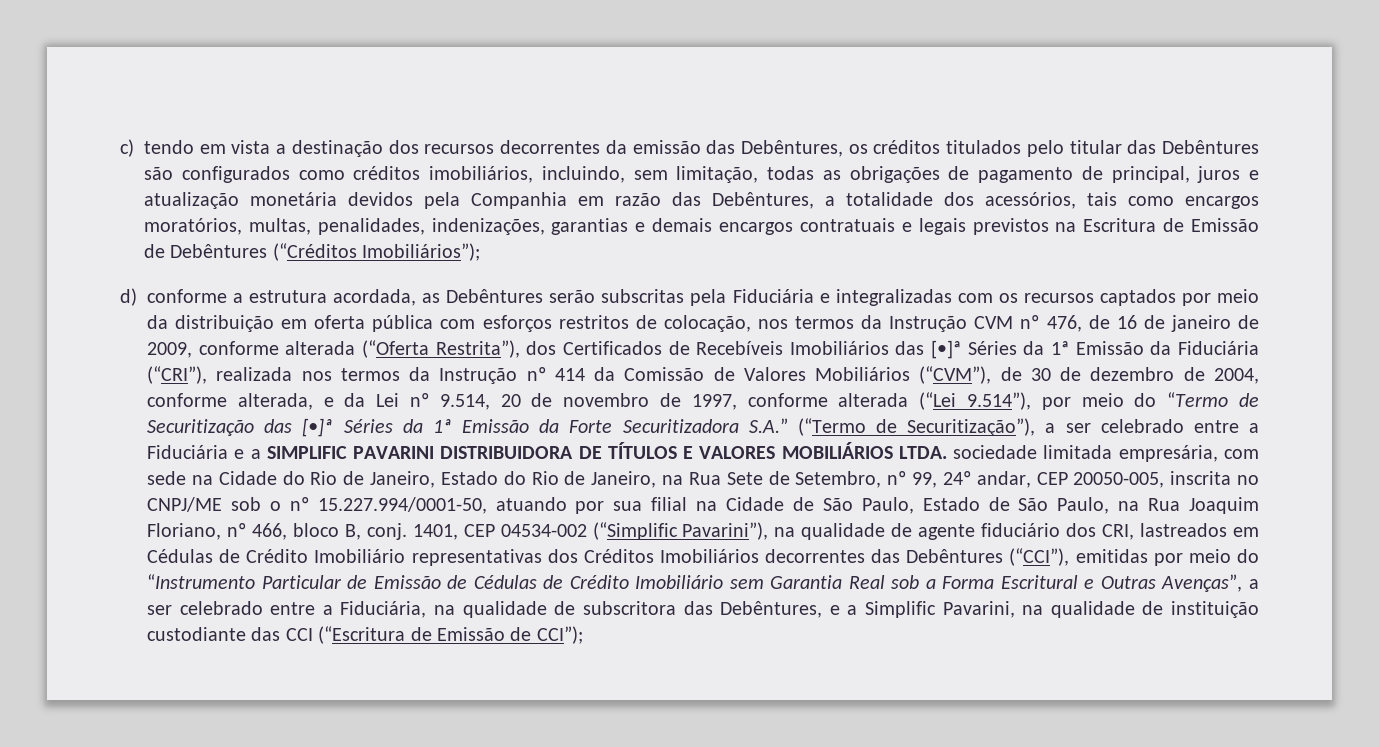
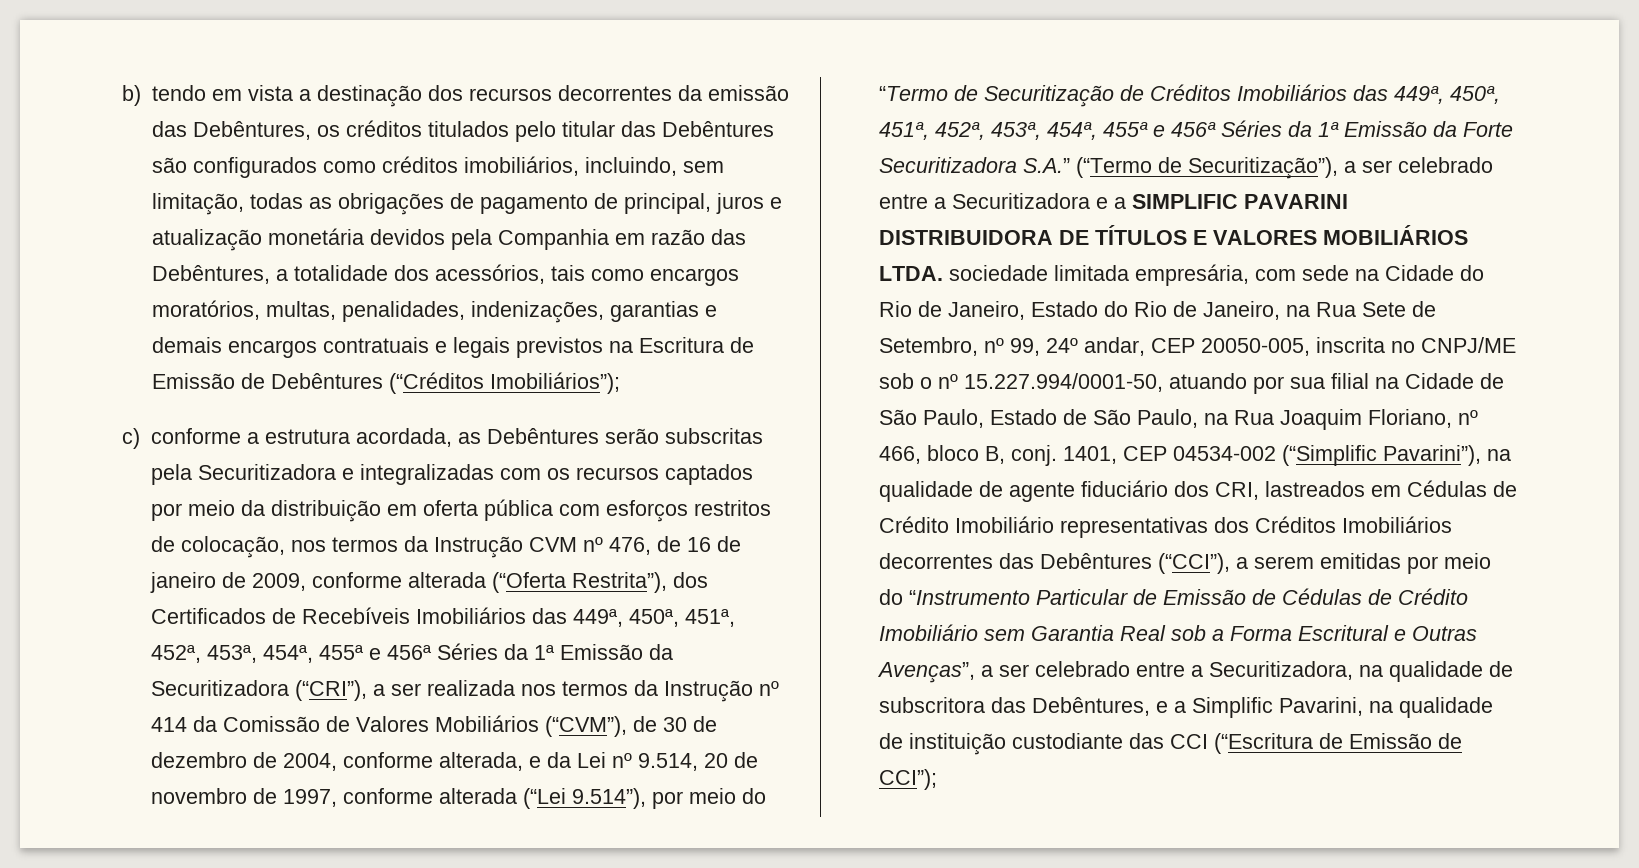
- c) tendo em vista a destinação dos recursos decorrentes da emissão das Debêntures, os créditos titulados pelo titular das Debêntures são configurados como créditos imobiliários, incluindo, sem limitação, todas as obrigações de pagamento de principal, juros e atualização monetária devidos pela Companhia em razão das Debêntures, a totalidade dos acessórios, tais como encargos moratórios, multas, penalidades, indenizações, garantias e demais encargos contratuais e legais previstos na Escritura de Emissão de Debêntures (“Créditos Imobiliários”);
+ b) tendo em vista a destinação dos recursos decorrentes da emissão das Debêntures, os créditos titulados pelo titular das Debêntures são configurados como créditos imobiliários, incluindo, sem limitação, todas as obrigações de pagamento de principal, juros e atualização monetária devidos pela Companhia em razão das Debêntures, a totalidade dos acessórios, tais como encargos moratórios, multas, penalidades, indenizações, garantias e demais encargos contratuais e legais previstos na Escritura de Emissão de Debêntures (“Créditos Imobiliários”);
- d) conforme a estrutura acordada, as Debêntures serão subscritas pela Fiduciária e integralizadas com os recursos captados por meio da distribuição em oferta pública com esforços restritos de colocação, nos termos da Instrução CVM nº 476, de 16 de janeiro de 2009, conforme alterada (“Oferta Restrita”), dos Certificados de Recebíveis Imobiliários das [•]ª Séries da 1ª Emissão da Fiduciária (“CRI”), realizada nos termos da Instrução nº 414 da Comissão de Valores Mobiliários (“CVM”), de 30 de dezembro de 2004, conforme alterada, e da Lei nº 9.514, 20 de novembro de 1997, conforme alterada (“Lei 9.514”), por meio do “Termo de Securitização das [•]ª Séries da 1ª Emissão da Forte Securitizadora S.A.” (“Termo de Securitização”), a ser celebrado entre a Fiduciária e a SIMPLIFIC PAVARINI DISTRIBUIDORA DE TÍTULOS E VALORES MOBILIÁRIOS LTDA. sociedade limitada empresária, com sede na Cidade do Rio de Janeiro, Estado do Rio de Janeiro, na Rua Sete de Setembro, nº 99, 24º andar, CEP 20050-005, inscrita no CNPJ/ME sob o nº 15.227.994/0001-50, atuando por sua filial na Cidade de São Paulo, Estado de São Paulo, na Rua Joaquim Floriano, nº 466, bloco B, conj.
+ c) conforme a estrutura acordada, as Debêntures serão subscritas pela Securitizadora e integralizadas com os recursos captados por meio da distribuição em oferta pública com esforços restritos de colocação, nos termos da Instrução CVM nº 476, de 16 de janeiro de 2009, conforme alterada (“Oferta Restrita”), dos Certificados de Recebíveis Imobiliários das 449ª, 450ª, 451ª, 452ª, 453ª, 454ª, 455ª e 456ª Séries da 1ª Emissão da Securitizadora (“CRI”), a ser realizada nos termos da Instrução nº 414 da Comissão de Valores Mobiliários (“CVM”), de 30 de dezembro de 2004, conforme alterada, e da Lei nº 9.514, 20 de novembro de 1997, conforme alterada (“Lei 9.514”), por meio do “Termo de Securitização de Créditos Imobiliários das 449ª, 450ª, 451ª, 452ª, 453ª, 454ª, 455ª e 456ª Séries da 1ª Emissão da Forte Securitizadora S.A.” (“Termo de Securitização”), a ser celebrado entre a Securitizadora e a SIMPLIFIC PAVARINI DISTRIBUIDORA DE TÍTULOS E VALORES MOBILIÁRIOS LTDA. sociedade limitada empresária, com sede na Cidade do Rio de Janeiro, Estado do Rio de Janeiro, na Rua Sete de Setembro, nº 99, 24º andar, CEP 20050-005, inscrita no CNPJ/ME sob o nº 15.227.994/0001-50, atuando por sua filial na Cidade de São Paulo, Estado de São Paulo, na Rua Joaquim Floriano, nº 466, bloco B, conj.
- 1401, CEP 04534-002 (“Simplific Pavarini”), na qualidade de agente fiduciário dos CRI, lastreados em Cédulas de Crédito Imobiliário representativas dos Créditos Imobiliários decorrentes das Debêntures (“CCI”), emitidas por meio do “Instrumento Particular de Emissão de Cédulas de Crédito Imobiliário sem Garantia Real sob a Forma Escritural e Outras Avenças”, a ser celebrado entre a Fiduciária, na qualidade de subscritora das Debêntures, e a Simplific Pavarini, na qualidade de instituição custodiante das CCI (“Escritura de Emissão de CCI”);
+ 1401, CEP 04534-002 (“Simplific Pavarini”), na qualidade de agente fiduciário dos CRI, lastreados em Cédulas de Crédito Imobiliário representativas dos Créditos Imobiliários decorrentes das Debêntures (“CCI”), a serem emitidas por meio do “Instrumento Particular de Emissão de Cédulas de Crédito Imobiliário sem Garantia Real sob a Forma Escritural e Outras Avenças”, a ser celebrado entre a Securitizadora, na qualidade de subscritora das Debêntures, e a Simplific Pavarini, na qualidade de instituição custodiante das CCI (“Escritura de Emissão de CCI”);

